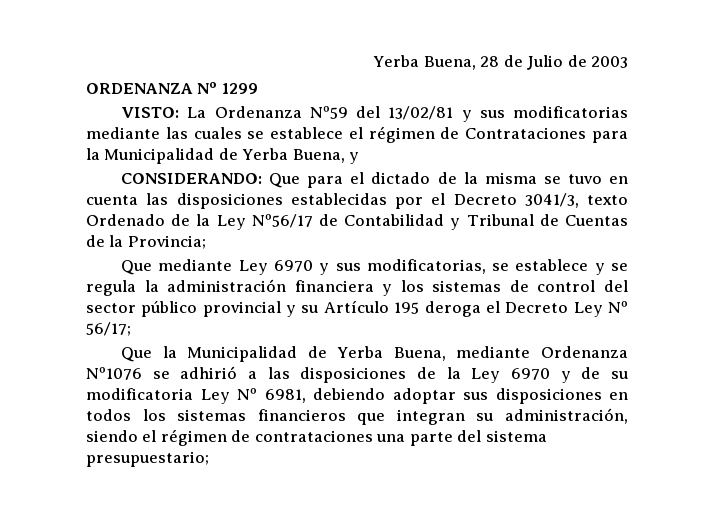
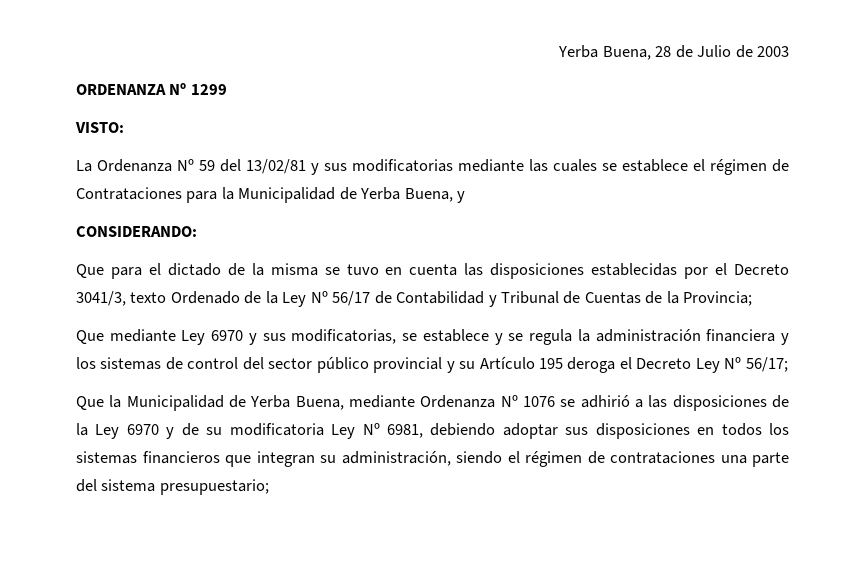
- VISTO: La Ordenanza Nº59 del 13/02/81 y sus modificatorias mediante las cuales se establece el régimen de Contrataciones para la Municipalidad de Yerba Buena, y
+ VISTO:
+ La Ordenanza Nº 59 del 13/02/81 y sus modificatorias mediante las cuales se establece el régimen de Contrataciones para la Municipalidad de Yerba Buena, y
- CONSIDERANDO: Que para el dictado de la misma se tuvo en cuenta las disposiciones establecidas por el Decreto 3041/3, texto Ordenado de la Ley Nº56/17 de Contabilidad y Tribunal de Cuentas de la Provincia;
+ CONSIDERANDO:
+ Que para el dictado de la misma se tuvo en cuenta las disposiciones establecidas por el Decreto 3041/3, texto Ordenado de la Ley Nº 56/17 de Contabilidad y Tribunal de Cuentas de la Provincia;
- Que la Municipalidad de Yerba Buena, mediante Ordenanza Nº1076 se adhirió a las disposiciones de la Ley 6970 y de su modificatoria Ley Nº 6981, debiendo adoptar sus disposiciones en todos los sistemas financieros que integran su administración, siendo el régimen de contrataciones una parte del sistema presupuestario;
+ Que la Municipalidad de Yerba Buena, mediante Ordenanza Nº 1076 se adhirió a las disposiciones de la Ley 6970 y de su modificatoria Ley Nº 6981, debiendo adoptar sus disposiciones en todos los sistemas financieros que integran su administración, siendo el régimen de contrataciones una parte del sistema presupuestario;

